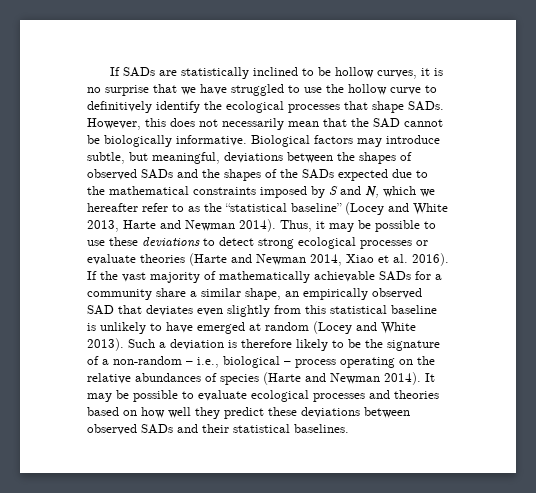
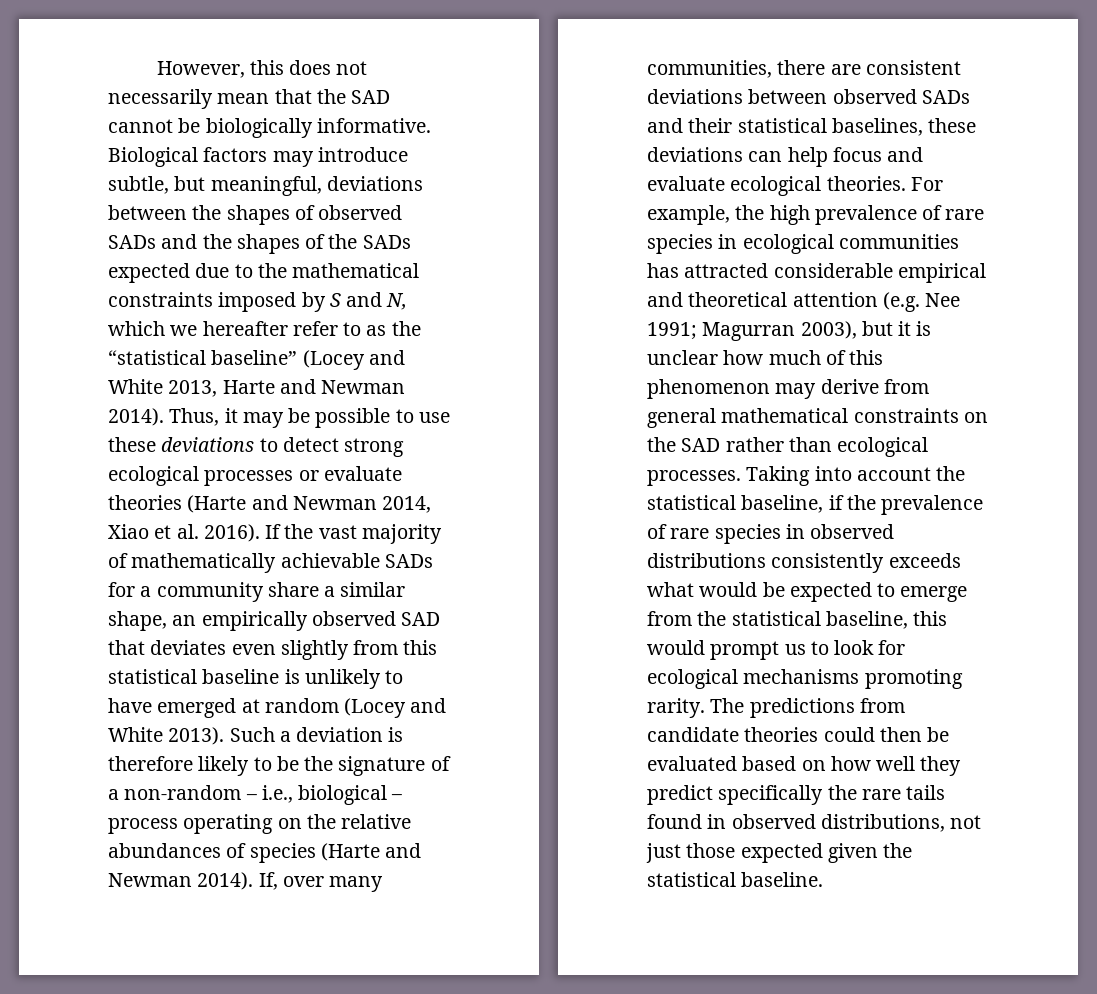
- If SADs are statistically inclined to be hollow curves, it is no surprise that we have struggled to use the hollow curve to definitively identify the ecological processes that shape SADs.
- It may be possible to evaluate ecological processes and theories based on how well they predict these deviations between observed SADs and their statistical baselines.
+ If, over many communities, there are consistent deviations between observed SADs and their statistical baselines, these deviations can help focus and evaluate ecological theories. For example, the high prevalence of rare species in ecological communities has attracted considerable empirical and theoretical attention (e.g. Nee 1991; Magurran 2003), but it is unclear how much of this phenomenon may derive from general mathematical constraints on the SAD rather than ecological processes. Taking into account the statistical baseline, if the prevalence of rare species in observed distributions consistently exceeds what would be expected to emerge from the statistical baseline, this would prompt us to look for ecological mechanisms promoting rarity. The predictions from candidate theories could then be evaluated based on how well they predict specifically the rare tails found in observed distributions, not just those expected given the statistical baseline.

